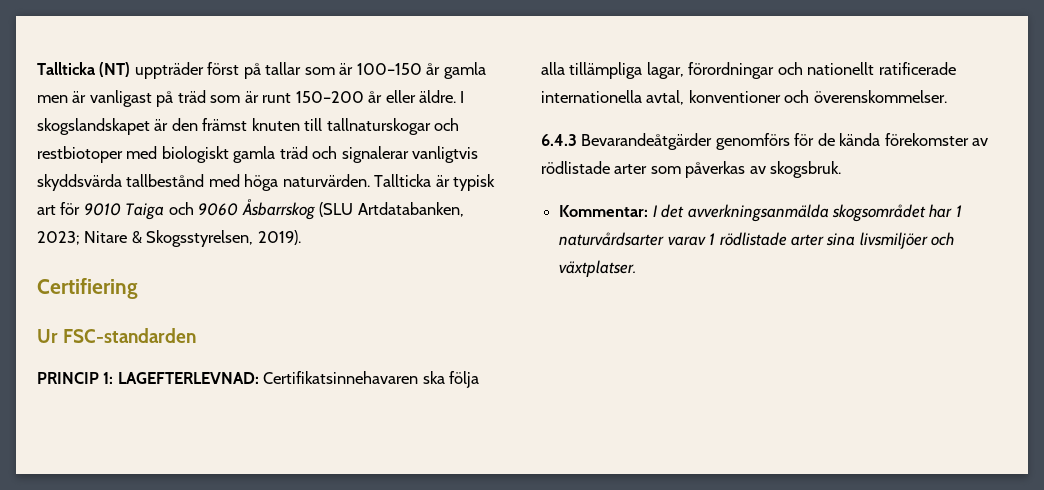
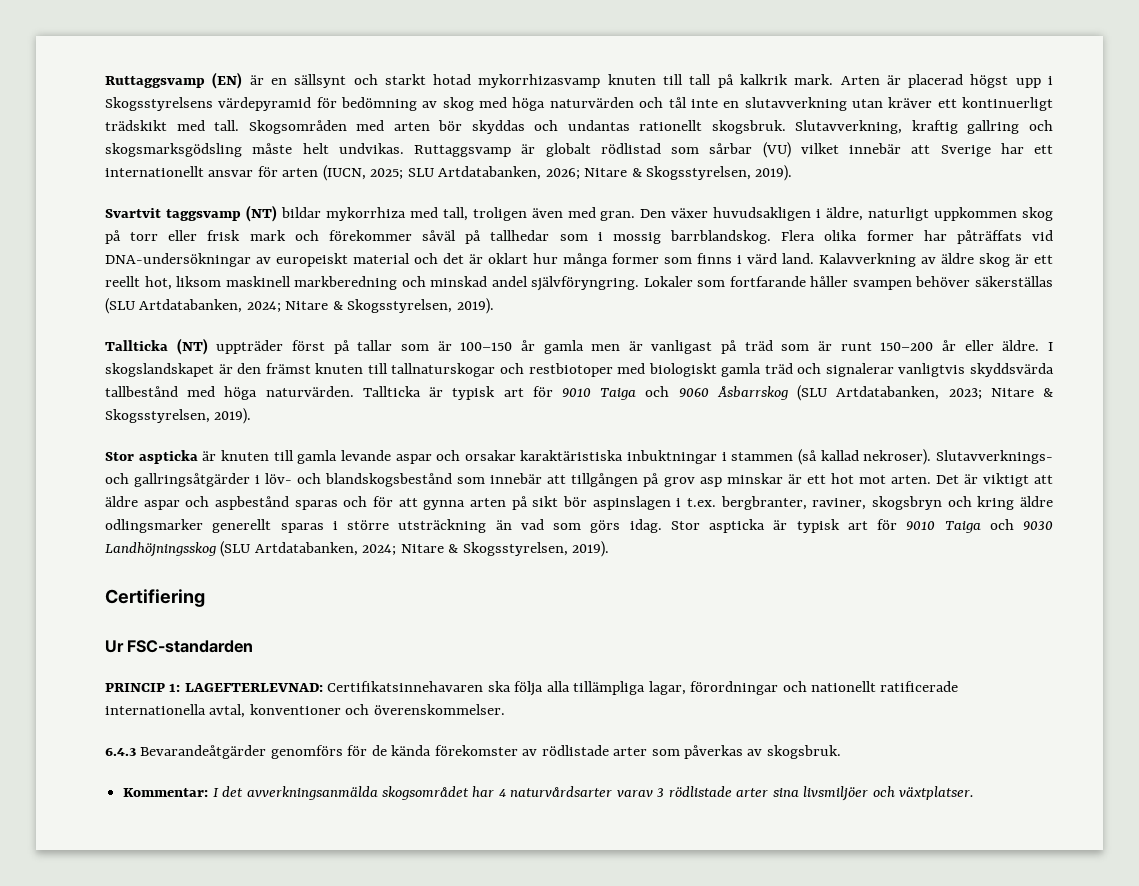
+ Ruttaggsvamp (EN) är en sällsynt och starkt hotad mykorrhizasvamp knuten till tall på kalkrik mark. Arten är placerad högst upp i Skogsstyrelsens värdepyramid för bedömning av skog med höga naturvärden och tål inte en slutavverkning utan kräver ett kontinuerligt trädskikt med tall. Skogsområden med arten bör skyddas och undantas rationellt skogsbruk. Slutavverkning, kraftig gallring och skogsmarksgödsling måste helt undvikas. Ruttaggsvamp är globalt rödlistad som sårbar (VU) vilket innebär att Sverige har ett internationellt ansvar för arten (IUCN, 2025; SLU Artdatabanken, 2026; Nitare & Skogsstyrelsen, 2019).
+ Svartvit taggsvamp (NT) bildar mykorrhiza med tall, troligen även med gran. Den växer huvudsakligen i äldre, naturligt uppkommen skog på torr eller frisk mark och förekommer såväl på tallhedar som i mossig barrblandskog. Flera olika former har påträffats vid DNA-undersökningar av europeiskt material och det är oklart hur många former som finns i värd land. Kalavverkning av äldre skog är ett reellt hot, liksom maskinell markberedning och minskad andel självföryngring. Lokaler som fortfarande håller svampen behöver säkerställas (SLU Artdatabanken, 2024; Nitare & Skogsstyrelsen, 2019).
+ Stor aspticka är knuten till gamla levande aspar och orsakar karaktäristiska inbuktningar i stammen (så kallad nekroser). Slutavverknings- och gallringsåtgärder i löv- och blandskogsbestånd som innebär att tillgången på grov asp minskar är ett hot mot arten. Det är viktigt att äldre aspar och aspbestånd sparas och för att gynna arten på sikt bör aspinslagen i t.ex. bergbranter, raviner, skogsbryn och kring äldre odlingsmarker generellt sparas i större utsträckning än vad som görs idag. Stor aspticka är typisk art för 9010 Taiga och 9030 Landhöjningsskog (SLU Artdatabanken, 2024; Nitare & Skogsstyrelsen, 2019).
- Kommentar: I det avverkningsanmälda skogsområdet har 1 naturvårdsarter varav 1 rödlistade arter sina livsmiljöer och växtplatser.
+ Kommentar: I det avverkningsanmälda skogsområdet har 4 naturvårdsarter varav 3 rödlistade arter sina livsmiljöer och växtplatser.

